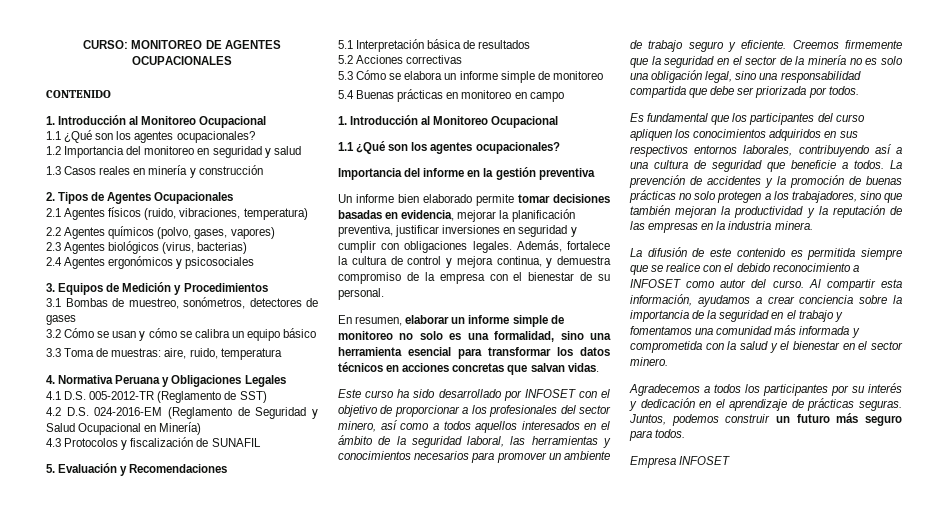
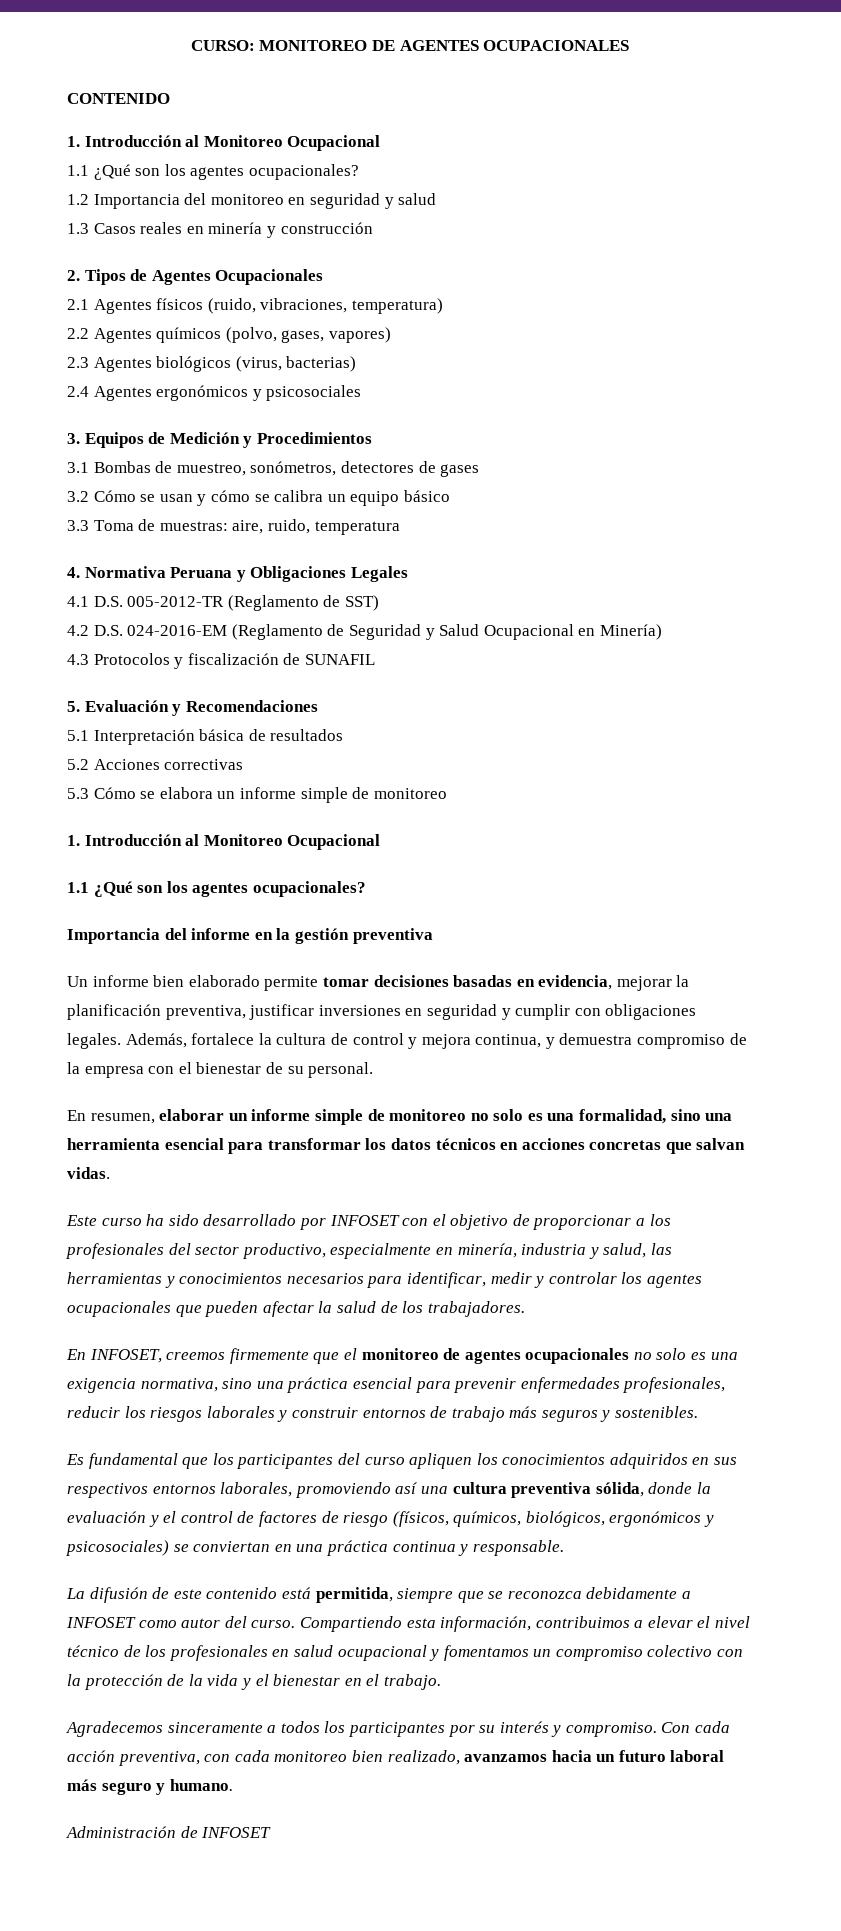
- 5.4 Buenas prácticas en monitoreo en campo
- Este curso ha sido desarrollado por INFOSET con el objetivo de proporcionar a los profesionales del sector minero, así como a todos aquellos interesados en el ámbito de la seguridad laboral, las herramientas y conocimientos necesarios para promover un ambiente de trabajo seguro y eficiente. Creemos firmemente que la seguridad en el sector de la minería no es solo una obligación legal, sino una responsabilidad compartida que debe ser priorizada por todos.
+ Este curso ha sido desarrollado por INFOSET con el objetivo de proporcionar a los profesionales del sector productivo, especialmente en minería, industria y salud, las herramientas y conocimientos necesarios para identificar, medir y controlar los agentes ocupacionales que pueden afectar la salud de los trabajadores.
+ En INFOSET, creemos firmemente que el monitoreo de agentes ocupacionales no solo es una exigencia normativa, sino una práctica esencial para prevenir enfermedades profesionales, reducir los riesgos laborales y construir entornos de trabajo más seguros y sostenibles.
- Es fundamental que los participantes del curso apliquen los conocimientos adquiridos en sus respectivos entornos laborales, contribuyendo así a una cultura de seguridad que beneficie a todos. La prevención de accidentes y la promoción de buenas prácticas no solo protegen a los trabajadores, sino que también mejoran la productividad y la reputación de las empresas en la industria minera.
+ Es fundamental que los participantes del curso apliquen los conocimientos adquiridos en sus respectivos entornos laborales, promoviendo así una cultura preventiva sólida, donde la evaluación y el control de factores de riesgo (físicos, químicos, biológicos, ergonómicos y psicosociales) se conviertan en una práctica continua y responsable.
- La difusión de este contenido es permitida siempre que se realice con el debido reconocimiento a INFOSET como autor del curso.
+ La difusión de este contenido está permitida, siempre que se reconozca debidamente a INFOSET como autor del curso.
- Al compartir esta información, ayudamos a crear conciencia sobre la importancia de la seguridad en el trabajo y fomentamos una comunidad más informada y comprometida con la salud y el bienestar en el sector minero.
+ Compartiendo esta información, contribuimos a elevar el nivel técnico de los profesionales en salud ocupacional y fomentamos un compromiso colectivo con la protección de la vida y el bienestar en el trabajo.
- Agradecemos a todos los participantes por su interés y dedicación en el aprendizaje de prácticas seguras. Juntos, podemos construir un futuro más seguro para todos.
- Empresa INFOSET
+ Agradecemos sinceramente a todos los participantes por su interés y compromiso. Con cada acción preventiva, con cada monitoreo bien realizado, avanzamos hacia un futuro laboral más seguro y humano.
+ Administración de INFOSET

